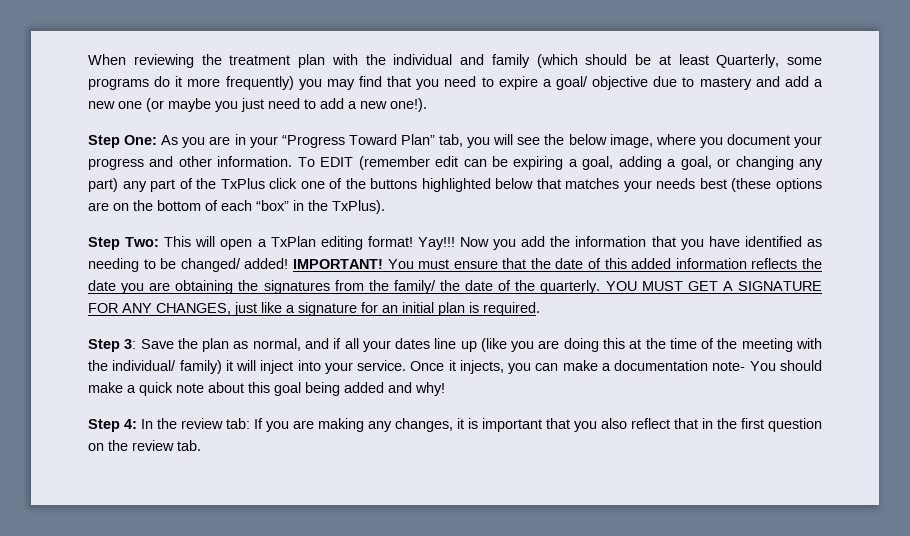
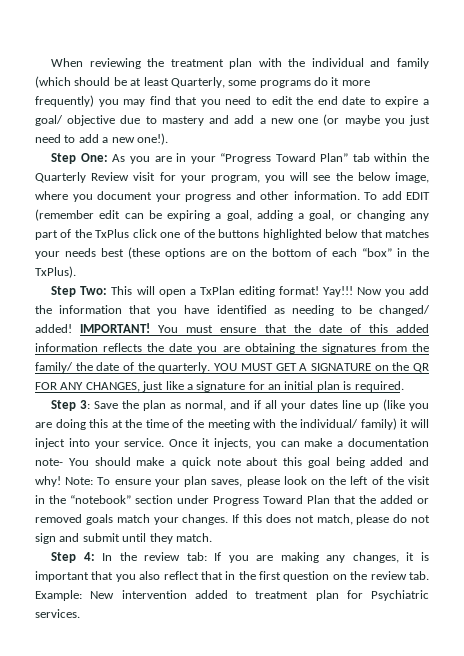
- When reviewing the treatment plan with the individual and family (which should be at least Quarterly, some programs do it more frequently) you may find that you need to expire a goal/ objective due to mastery and add a new one (or maybe you just need to add a new one!).
+ When reviewing the treatment plan with the individual and family (which should be at least Quarterly, some programs do it more frequently) you may find that you need to edit the end date to expire a goal/ objective due to mastery and add a new one (or maybe you just need to add a new one!).
- Step One: As you are in your “Progress Toward Plan” tab, you will see the below image, where you document your progress and other information.
+ Step One: As you are in your “Progress Toward Plan” tab within the Quarterly Review visit for your program, you will see the below image, where you document your progress and other information.
- To EDIT (remember edit can be expiring a goal, adding a goal, or changing any part) any part of the TxPlus click one of the buttons highlighted below that matches your needs best (these options are on the bottom of each “box” in the TxPlus).
+ To add EDIT (remember edit can be expiring a goal, adding a goal, or changing any part of the TxPlus click one of the buttons highlighted below that matches your needs best (these options are on the bottom of each “box” in the TxPlus).
- YOU MUST GET A SIGNATURE FOR ANY CHANGES, just like a signature for an initial plan is required.
+ YOU MUST GET A SIGNATURE on the QR FOR ANY CHANGES, just like a signature for an initial plan is required.
+ Note: To ensure your plan saves, please look on the left of the visit in the “notebook” section under Progress Toward Plan that the added or removed goals match your changes. If this does not match, please do not sign and submit until they match.
- Step 4: In the review tab: If you are making any changes, it is important that you also reflect that in the first question on the review tab.
+ Step 4: In the review tab: If you are making any changes, it is important that you also reflect that in the first question on the review tab. Example: New intervention added to treatment plan for Psychiatric services.

